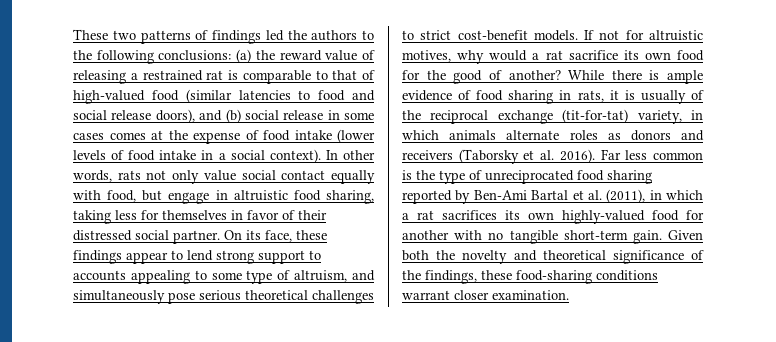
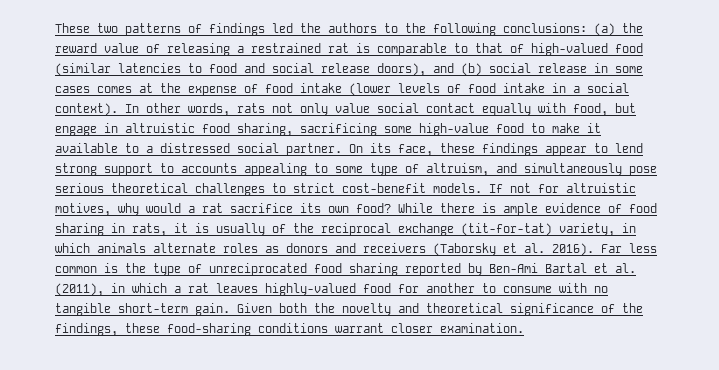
- In other words, rats not only value social contact equally with food, but engage in altruistic food sharing, taking less for themselves in favor of their distressed social partner.
+ In other words, rats not only value social contact equally with food, but engage in altruistic food sharing, sacrificing some high-value food to make it available to a distressed social partner.
- If not for altruistic motives, why would a rat sacrifice its own food for the good of another?
+ If not for altruistic motives, why would a rat sacrifice its own food?
- Far less common is the type of unreciprocated food sharing reported by Ben-Ami Bartal et al. (2011), in which a rat sacrifices its own highly-valued food for another with no tangible short-term gain.
+ Far less common is the type of unreciprocated food sharing reported by Ben-Ami Bartal et al. (2011), in which a rat leaves highly-valued food for another to consume with no tangible short-term gain.

